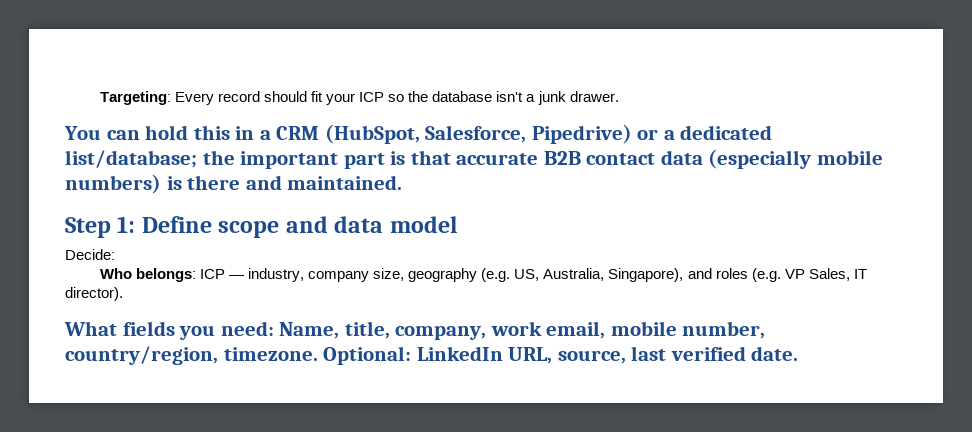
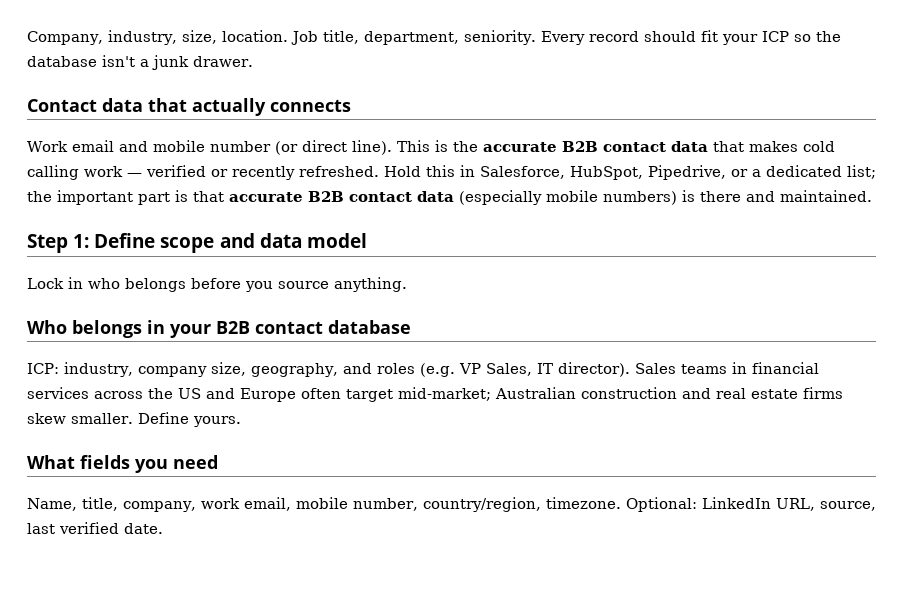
- Targeting: Every record should fit your ICP so the database isn't a junk drawer.
+ Company, industry, size, location. Job title, department, seniority. Every record should fit your ICP so the database isn't a junk drawer.
- You can hold this in a CRM (HubSpot, Salesforce, Pipedrive) or a dedicated list/database; the important part is that accurate B2B contact data (especially mobile numbers) is there and maintained.
+ Contact data that actually connects
+ Work email and mobile number (or direct line). This is the accurate B2B contact data that makes cold calling work — verified or recently refreshed. Hold this in Salesforce, HubSpot, Pipedrive, or a dedicated list; the important part is that accurate B2B contact data (especially mobile numbers) is there and maintained.
- Decide:
- Who belongs: ICP — industry, company size, geography (e.g. US, Australia, Singapore), and roles (e.g. VP Sales, IT director).
+ Lock in who belongs before you source anything.
+ Who belongs in your B2B contact database
+ ICP: industry, company size, geography, and roles (e.g. VP Sales, IT director). Sales teams in financial services across the US and Europe often target mid-market; Australian construction and real estate firms skew smaller. Define yours.
- What fields you need: Name, title, company, work email, mobile number, country/region, timezone.
+ What fields you need
+ Name, title, company, work email, mobile number, country/region, timezone.

